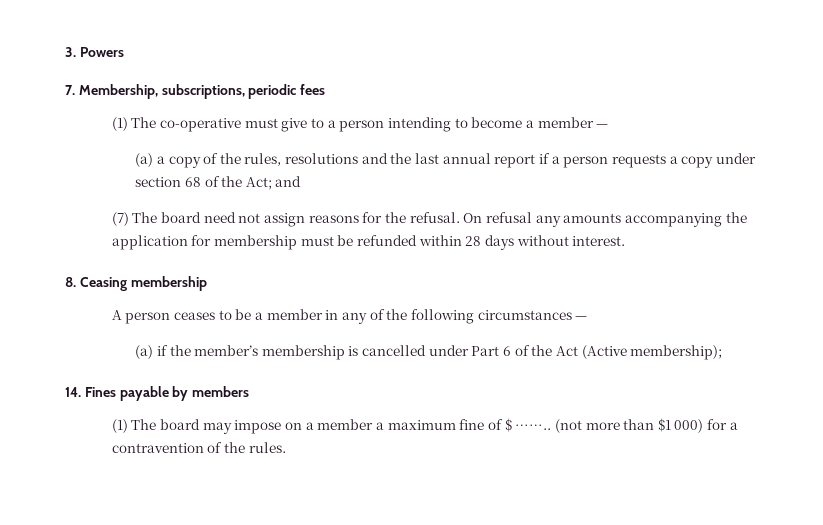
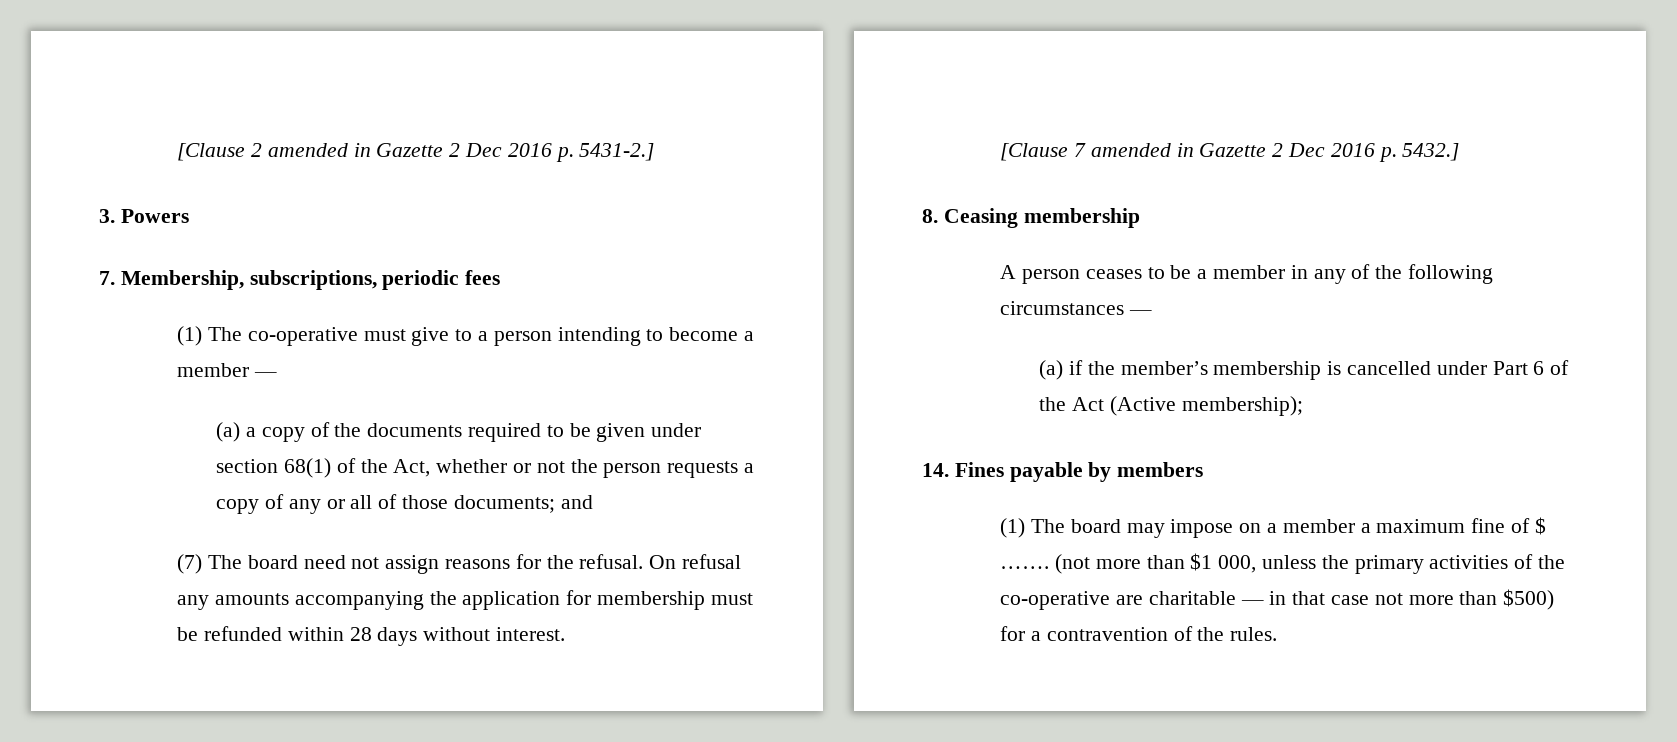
+ [Clause 2 amended in Gazette 2 Dec 2016 p. 5431-2.]
- (a) a copy of the rules, resolutions and the last annual report if a person requests a copy under section 68 of the Act; and
+ (a) a copy of the documents required to be given under section 68(1) of the Act, whether or not the person requests a copy of any or all of those documents; and
+ [Clause 7 amended in Gazette 2 Dec 2016 p. 5432.]
- (1) The board may impose on a member a maximum fine of $ ……..
+ (1) The board may impose on a member a maximum fine of $ …….
- (not more than $1 000) for a contravention of the rules.
+ (not more than $1 000, unless the primary activities of the co-operative are charitable — in that case not more than $500) for a contravention of the rules.

